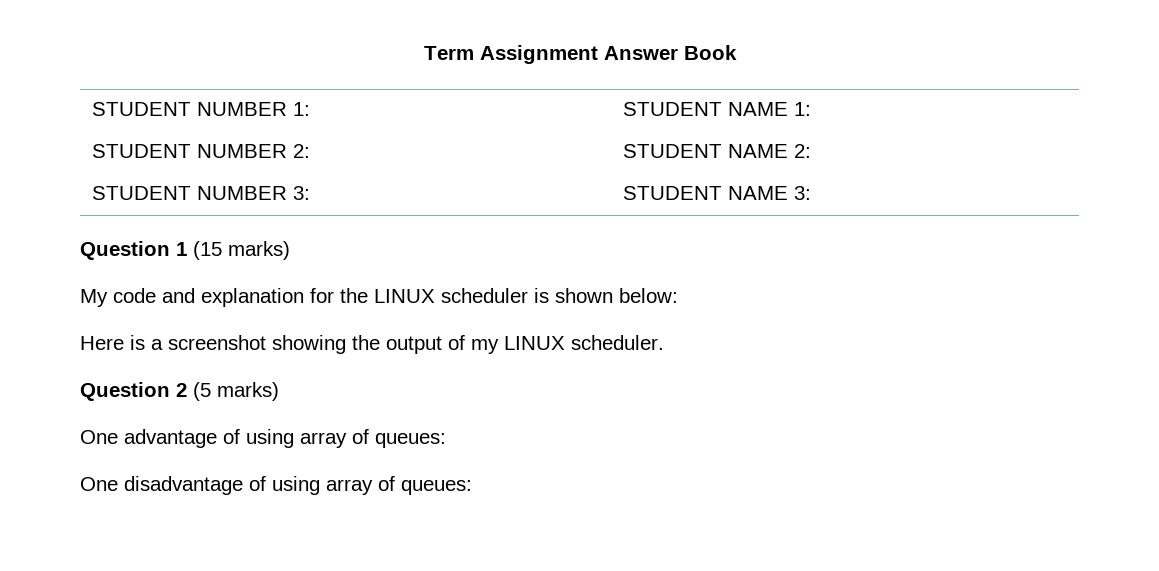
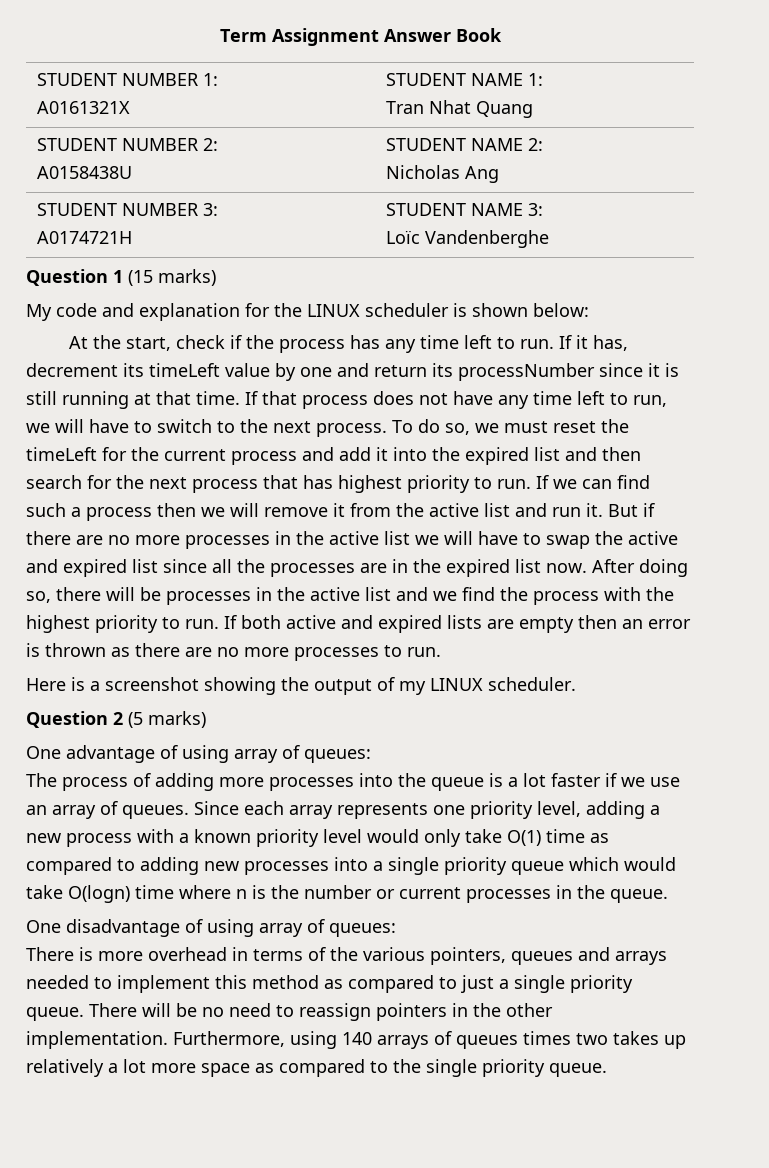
- STUDENT NUMBER 1: | STUDENT NAME 1:
+ STUDENT NUMBER 1:
+ A0161321X | STUDENT NAME 1:
+ Tran Nhat Quang
- STUDENT NUMBER 2: | STUDENT NAME 2:
+ STUDENT NUMBER 2:
+ A0158438U | STUDENT NAME 2:
+ Nicholas Ang
- STUDENT NUMBER 3: | STUDENT NAME 3:
+ STUDENT NUMBER 3:
+ A0174721H | STUDENT NAME 3:
+ Loïc Vandenberghe
+ At the start, check if the process has any time left to run. If it has, decrement its timeLeft value by one and return its processNumber since it is still running at that time. If that process does not have any time left to run, we will have to switch to the next process. To do so, we must reset the timeLeft for the current process and add it into the expired list and then search for the next process that has highest priority to run. If we can find such a process then we will remove it from the active list and run it. But if there are no more processes in the active list we will have to swap the active and expired list since all the processes are in the expired list now. After doing so, there will be processes in the active list and we find the process with the highest priority to run. If both active and expired lists are empty then an error is thrown as there are no more processes to run.
+ The process of adding more processes into the queue is a lot faster if we use an array of queues. Since each array represents one priority level, adding a new process with a known priority level would only take O(1) time as compared to adding new processes into a single priority queue which would take O(logn) time where n is the number or current processes in the queue.
+ There is more overhead in terms of the various pointers, queues and arrays needed to implement this method as compared to just a single priority queue. There will be no need to reassign pointers in the other implementation. Furthermore, using 140 arrays of queues times two takes up relatively a lot more space as compared to the single priority queue.

